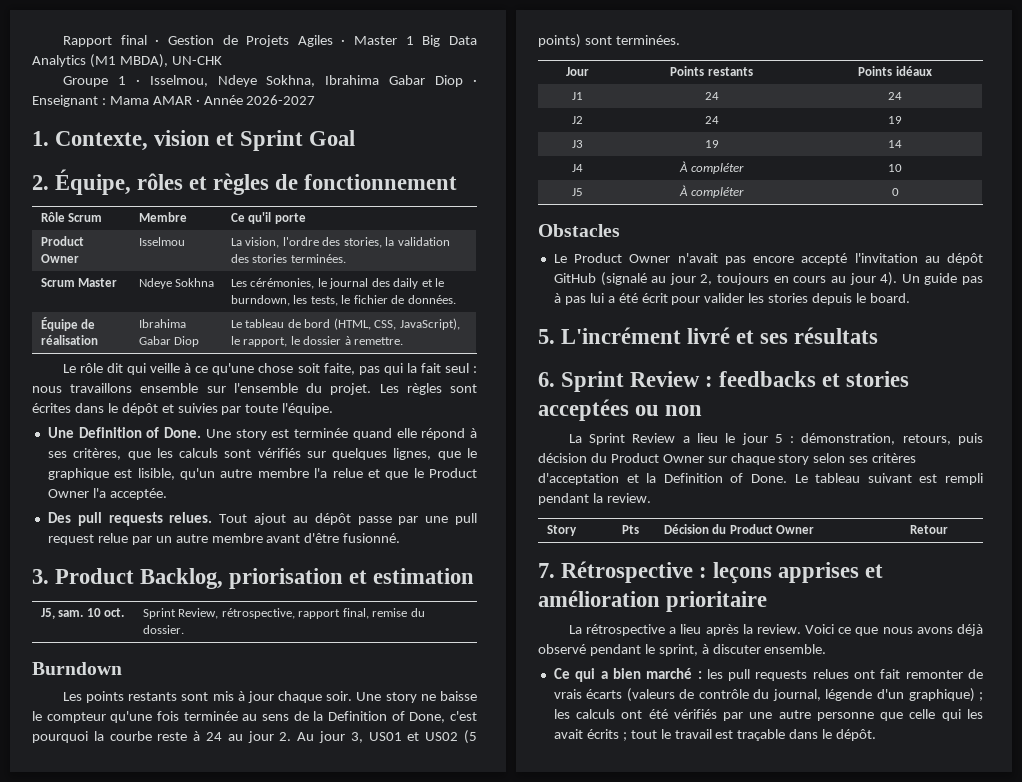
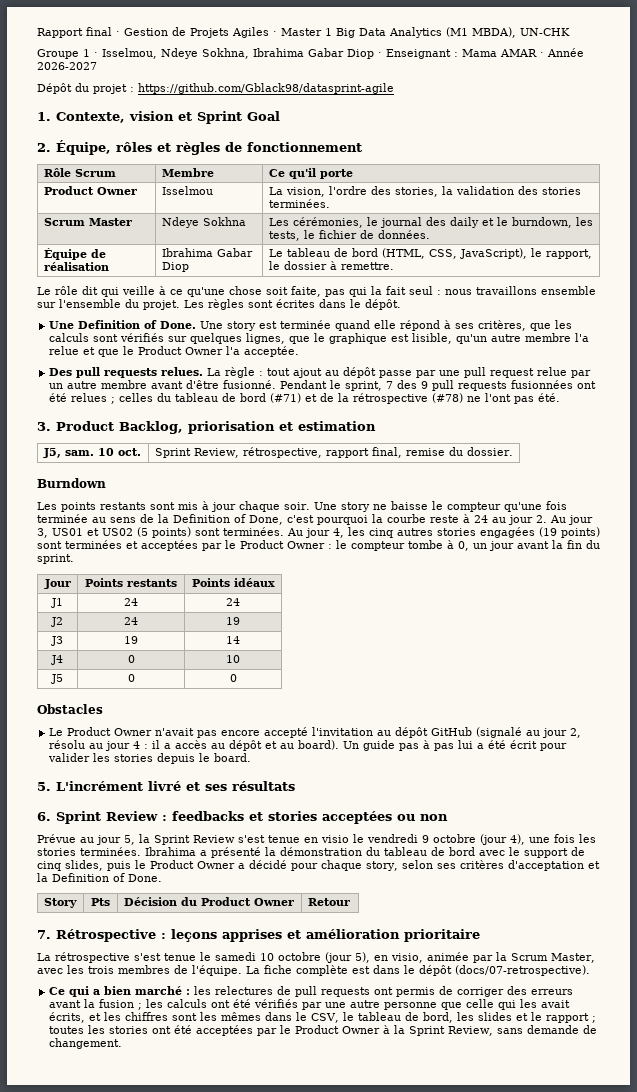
+ Dépôt du projet : https://github.com/Gblack98/datasprint-agile
- Les règles sont écrites dans le dépôt et suivies par toute l'équipe.
+ Les règles sont écrites dans le dépôt.
- Tout ajout au dépôt passe par une pull request relue par un autre membre avant d'être fusionné.
+ La règle : tout ajout au dépôt passe par une pull request relue par un autre membre avant d'être fusionné. Pendant le sprint, 7 des 9 pull requests fusionnées ont été relues ; celles du tableau de bord (#71) et de la rétrospective (#78) ne l'ont pas été.
+ Au jour 4, les cinq autres stories engagées (19 points) sont terminées et acceptées par le Product Owner : le compteur tombe à 0, un jour avant la fin du sprint.
- J4 | À compléter | 10
+ J4 | 0 | 10
- J5 | À compléter | 0
+ J5 | 0 | 0
- Le Product Owner n'avait pas encore accepté l'invitation au dépôt GitHub (signalé au jour 2, toujours en cours au jour 4).
+ Le Product Owner n'avait pas encore accepté l'invitation au dépôt GitHub (signalé au jour 2, résolu au jour 4 : il a accès au dépôt et au board).
- La Sprint Review a lieu le jour 5 : démonstration, retours, puis décision du Product Owner sur chaque story selon ses critères d'acceptation et la Definition of Done. Le tableau suivant est rempli pendant la review.
+ Prévue au jour 5, la Sprint Review s'est tenue en visio le vendredi 9 octobre (jour 4), une fois les stories terminées. Ibrahima a présenté la démonstration du tableau de bord avec le support de cinq slides, puis le Product Owner a décidé pour chaque story, selon ses critères d'acceptation et la Definition of Done.
- La rétrospective a lieu après la review. Voici ce que nous avons déjà observé pendant le sprint, à discuter ensemble.
+ La rétrospective s'est tenue le samedi 10 octobre (jour 5), en visio, animée par la Scrum Master, avec les trois membres de l'équipe. La fiche complète est dans le dépôt (docs/07-retrospective).
- Ce qui a bien marché : les pull requests relues ont fait remonter de vrais écarts (valeurs de contrôle du journal, légende d'un graphique) ; les calculs ont été vérifiés par une autre personne que celle qui les avait écrits ; tout le travail est traçable dans le dépôt.
+ Ce qui a bien marché : les relectures de pull requests ont permis de corriger des erreurs avant la fusion ; les calculs ont été vérifiés par une autre personne que celle qui les avait écrits, et les chiffres sont les mêmes dans le CSV, le tableau de bord, les slides et le rapport ; toutes les stories ont été acceptées par le Product Owner à la Sprint Review, sans demande de changement.

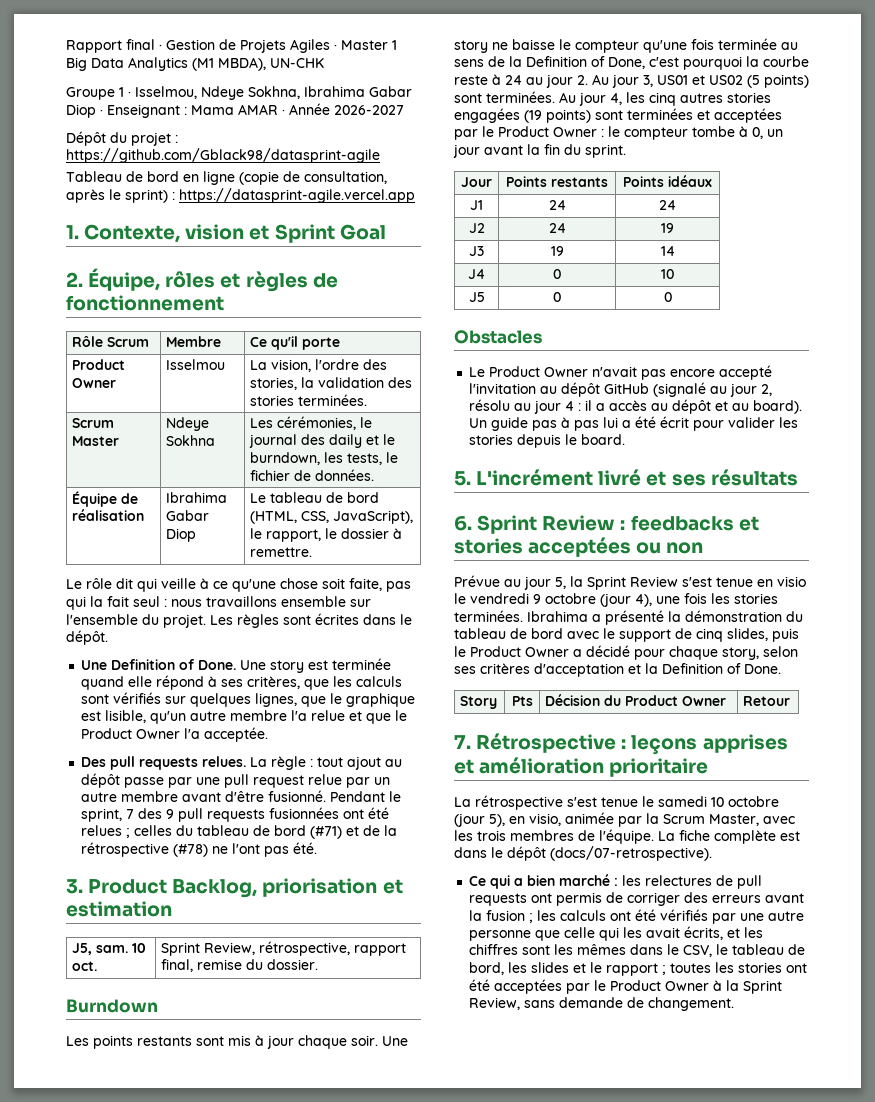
+ Tableau de bord en ligne (copie de consultation, après le sprint) : https://datasprint-agile.vercel.app

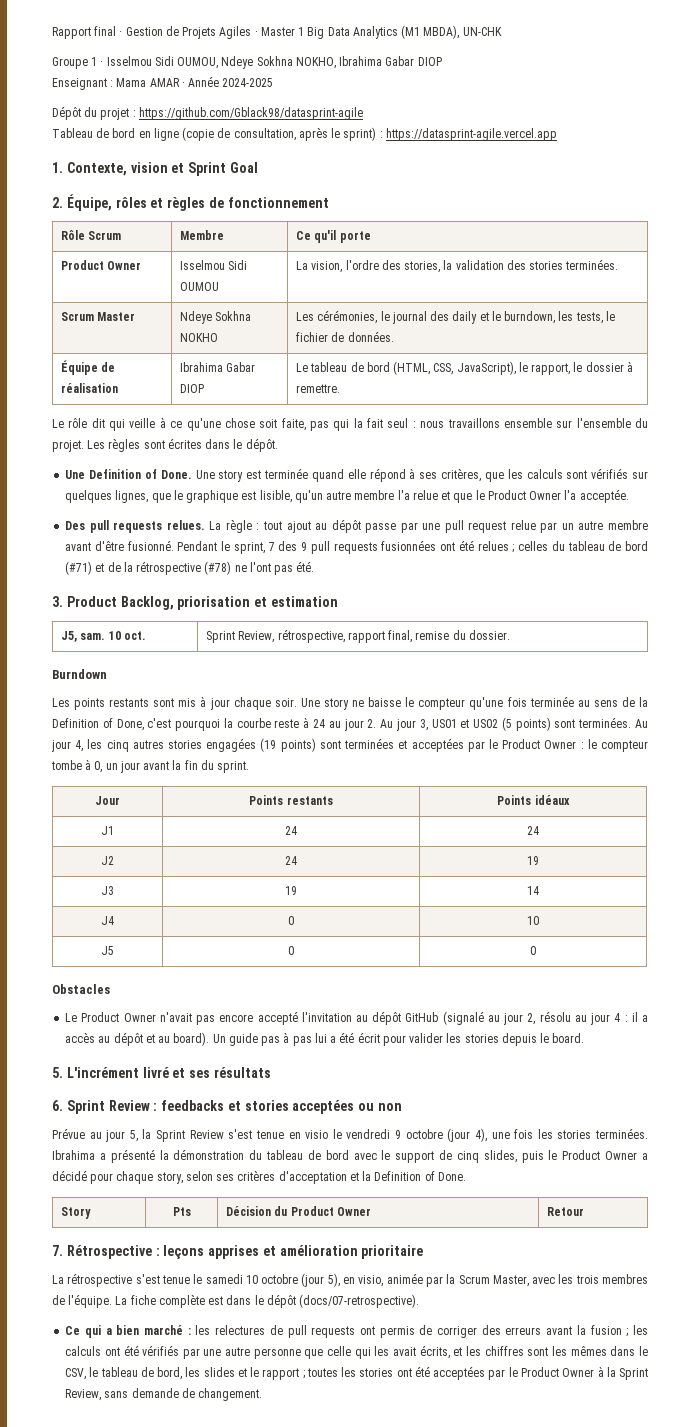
- Groupe 1 · Isselmou, Ndeye Sokhna, Ibrahima Gabar Diop · Enseignant : Mama AMAR · Année 2026-2027
+ Groupe 1 · Isselmou Sidi OUMOU, Ndeye Sokhna NOKHO, Ibrahima Gabar DIOP
+ Enseignant : Mama AMAR · Année 2024-2025
- Product Owner | Isselmou | La vision, l'ordre des stories, la validation des stories terminées.
+ Product Owner | Isselmou Sidi OUMOU | La vision, l'ordre des stories, la validation des stories terminées.
- Scrum Master | Ndeye Sokhna | Les cérémonies, le journal des daily et le burndown, les tests, le fichier de données.
+ Scrum Master | Ndeye Sokhna NOKHO | Les cérémonies, le journal des daily et le burndown, les tests, le fichier de données.
- Équipe de réalisation | Ibrahima Gabar Diop | Le tableau de bord (HTML, CSS, JavaScript), le rapport, le dossier à remettre.
+ Équipe de réalisation | Ibrahima Gabar DIOP | Le tableau de bord (HTML, CSS, JavaScript), le rapport, le dossier à remettre.

